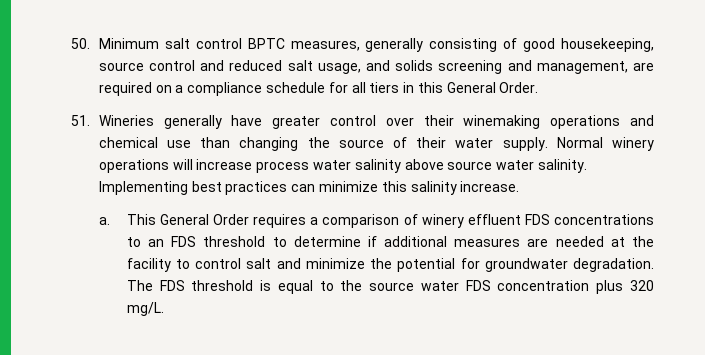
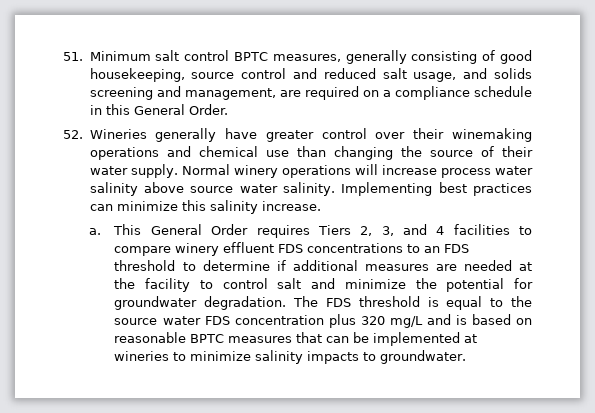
- 50. Minimum salt control BPTC measures, generally consisting of good housekeeping, source control and reduced salt usage, and solids screening and management, are required on a compliance schedule for all tiers in this General Order.
+ 51. Minimum salt control BPTC measures, generally consisting of good housekeeping, source control and reduced salt usage, and solids screening and management, are required on a compliance schedule in this General Order.
- 51. Wineries generally have greater control over their winemaking operations and chemical use than changing the source of their water supply.
+ 52. Wineries generally have greater control over their winemaking operations and chemical use than changing the source of their water supply.
- This General Order requires a comparison of winery effluent FDS concentrations to an FDS threshold to determine if additional measures are needed at the facility to control salt and minimize the potential for groundwater degradation.
+ This General Order requires Tiers 2, 3, and 4 facilities to compare winery effluent FDS concentrations to an FDS threshold to determine if additional measures are needed at the facility to control salt and minimize the potential for groundwater degradation.
- The FDS threshold is equal to the source water FDS concentration plus 320 mg/L.
+ The FDS threshold is equal to the source water FDS concentration plus 320 mg/L and is based on reasonable BPTC measures that can be implemented at wineries to minimize salinity impacts to groundwater.

